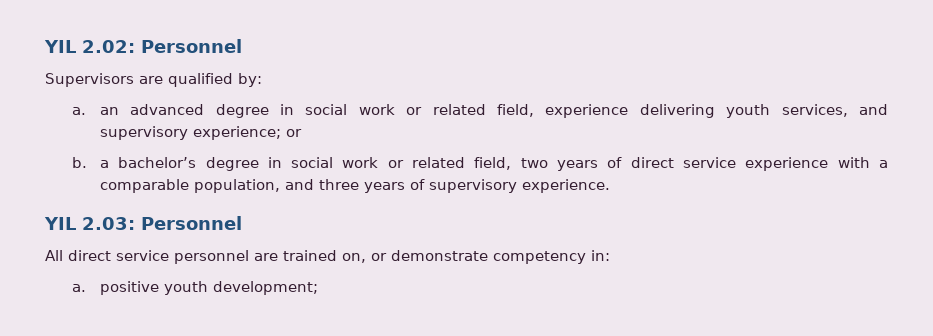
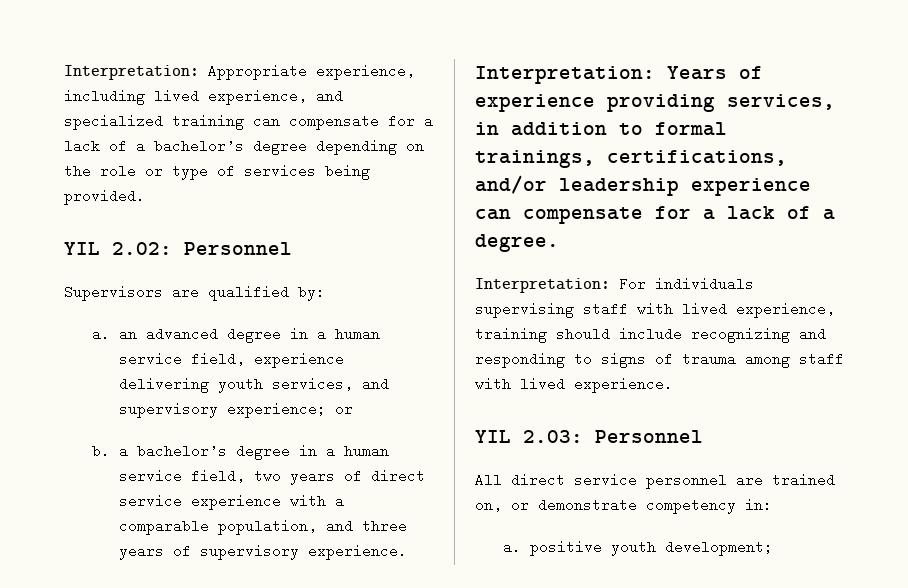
+ Interpretation: Appropriate experience, including lived experience, and specialized training can compensate for a lack of a bachelor’s degree depending on the role or type of services being provided.
- a. an advanced degree in social work or related field, experience delivering youth services, and supervisory experience; or
+ a. an advanced degree in a human service field, experience delivering youth services, and supervisory experience; or
- b. a bachelor’s degree in social work or related field, two years of direct service experience with a comparable population, and three years of supervisory experience.
+ b. a bachelor’s degree in a human service field, two years of direct service experience with a comparable population, and three years of supervisory experience.
+ Interpretation: Years of experience providing services, in addition to formal trainings, certifications, and/or leadership experience can compensate for a lack of a degree.
+ Interpretation: For individuals supervising staff with lived experience, training should include recognizing and responding to signs of trauma among staff with lived experience.

